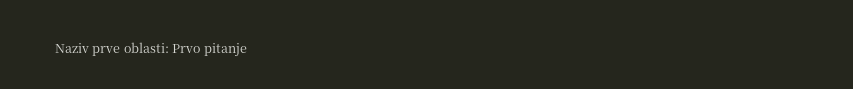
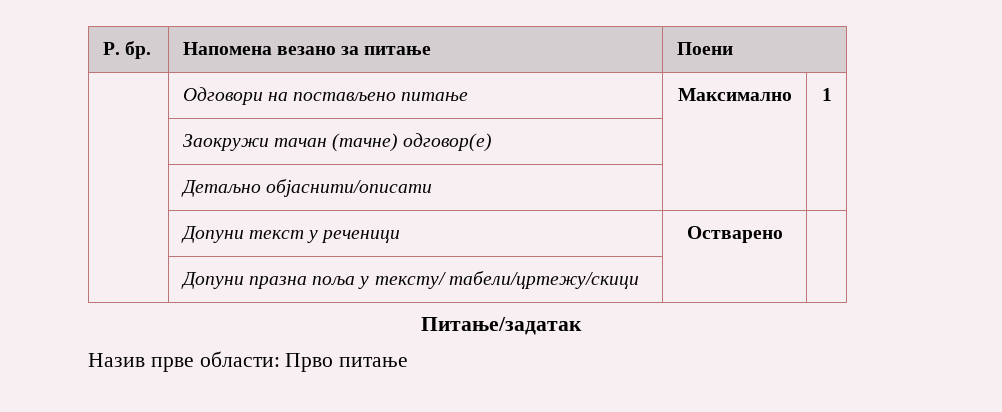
- Naziv prve oblasti: Prvo pitanje
+ Р. бр. | Напомена везано за питање | Поени
+ | Одговори на постављено питање | Максимално | 1
+ | Заокружи тачан (тачне) одговор(е) | |
+ | Детаљно објаснити/описати | |
+ | Допуни текст у реченици | Остварено |
+ | Допуни празна поља у тексту/ табели/цртежу/скици | |
+ Питање/задатак
+ Назив прве области: Прво питање

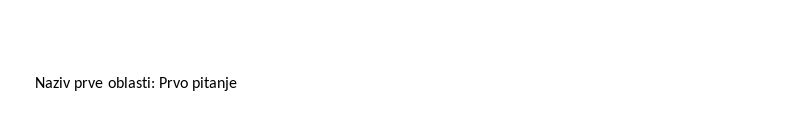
- Р. бр. | Напомена везано за питање | Поени
- | Одговори на постављено питање | Максимално | 1
- | Заокружи тачан (тачне) одговор(е) | |
- | Детаљно објаснити/описати | |
- | Допуни текст у реченици | Остварено |
- | Допуни празна поља у тексту/ табели/цртежу/скици | |
- Питање/задатак
- Назив прве области: Прво питање
+ Naziv prve oblasti: Prvo pitanje

